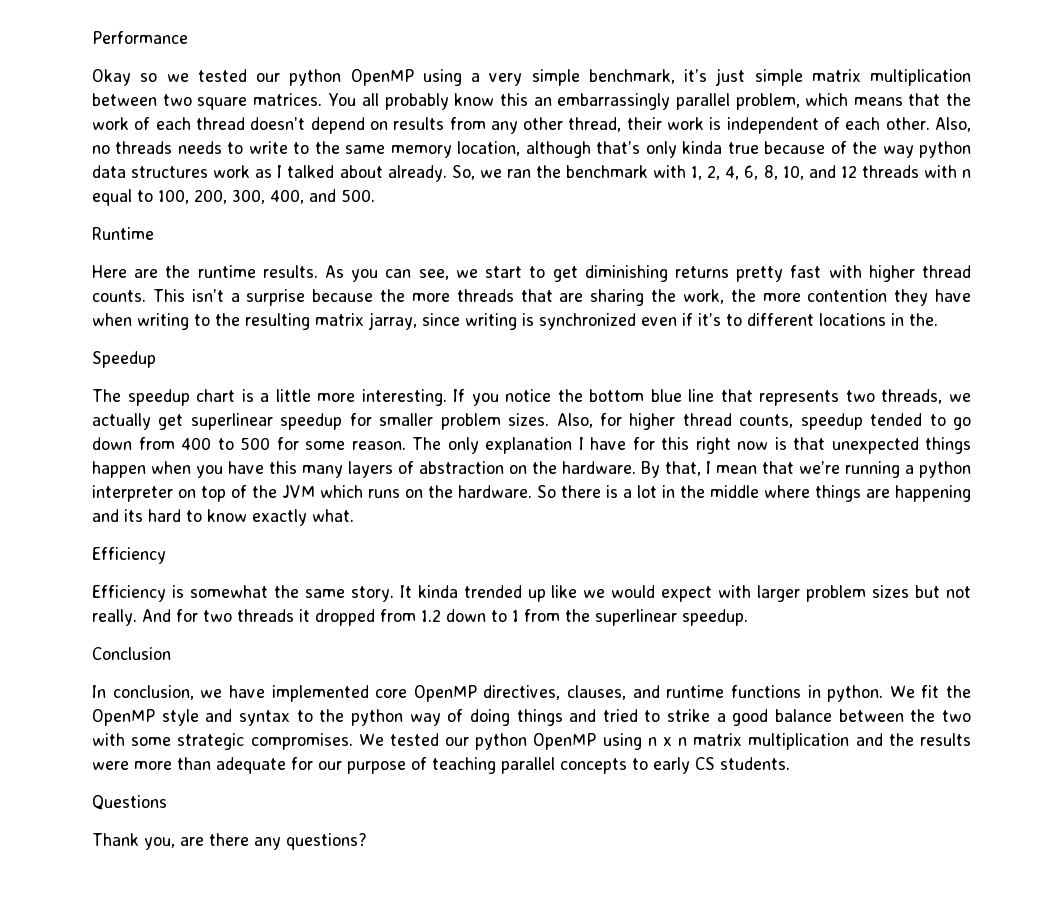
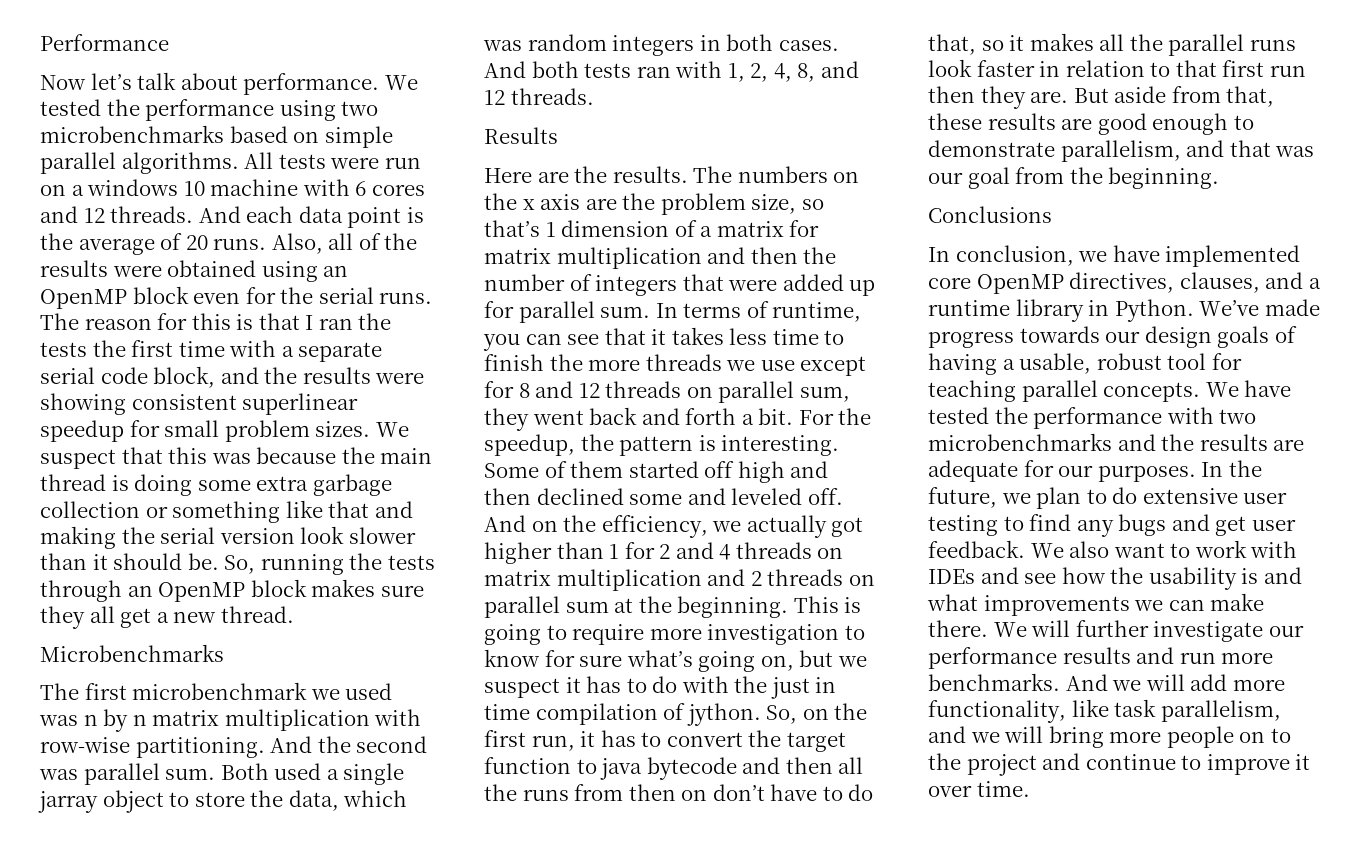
- Okay so we tested our python OpenMP using a very simple benchmark, it’s just simple matrix multiplication between two square matrices. You all probably know this an embarrassingly parallel problem, which means that the work of each thread doesn’t depend on results from any other thread, their work is independent of each other. Also, no threads needs to write to the same memory location, although that’s only kinda true because of the way python data structures work as I talked about already. So, we ran the benchmark with 1, 2, 4, 6, 8, 10, and 12 threads with n equal to 100, 200, 300, 400, and 500.
- Runtime
- Here are the runtime results. As you can see, we start to get diminishing returns pretty fast with higher thread counts. This isn’t a surprise because the more threads that are sharing the work, the more contention they have when writing to the resulting matrix jarray, since writing is synchronized even if it’s to different locations in the.
- Speedup
- The speedup chart is a little more interesting. If you notice the bottom blue line that represents two threads, we actually get superlinear speedup for smaller problem sizes. Also, for higher thread counts, speedup tended to go down from 400 to 500 for some reason. The only explanation I have for this right now is that unexpected things happen when you have this many layers of abstraction on the hardware. By that, I mean that we’re running a python interpreter on top of the JVM which runs on the hardware. So there is a lot in the middle where things are happening and its hard to know exactly what.
- Efficiency
- Efficiency is somewhat the same story. It kinda trended up like we would expect with larger problem sizes but not really. And for two threads it dropped from 1.2 down to 1 from the superlinear speedup.
- Conclusion
+ Now let’s talk about performance. We tested the performance using two microbenchmarks based on simple parallel algorithms. All tests were run on a windows 10 machine with 6 cores and 12 threads. And each data point is the average of 20 runs. Also, all of the results were obtained using an OpenMP block even for the serial runs. The reason for this is that I ran the tests the first time with a separate serial code block, and the results were showing consistent superlinear speedup for small problem sizes. We suspect that this was because the main thread is doing some extra garbage collection or something like that and making the serial version look slower than it should be. So, running the tests through an OpenMP block makes sure they all get a new thread.
+ Microbenchmarks
+ The first microbenchmark we used was n by n matrix multiplication with row-wise partitioning. And the second was parallel sum. Both used a single jarray object to store the data, which was random integers in both cases. And both tests ran with 1, 2, 4, 8, and 12 threads.
+ Results
+ Here are the results. The numbers on the x axis are the problem size, so that’s 1 dimension of a matrix for matrix multiplication and then the number of integers that were added up for parallel sum. In terms of runtime, you can see that it takes less time to finish the more threads we use except for 8 and 12 threads on parallel sum, they went back and forth a bit. For the speedup, the pattern is interesting. Some of them started off high and then declined some and leveled off. And on the efficiency, we actually got higher than 1 for 2 and 4 threads on matrix multiplication and 2 threads on parallel sum at the beginning. This is going to require more investigation to know for sure what’s going on, but we suspect it has to do with the just in time compilation of jython. So, on the first run, it has to convert the target function to java bytecode and then all the runs from then on don’t have to do that, so it makes all the parallel runs look faster in relation to that first run then they are. But aside from that, these results are good enough to demonstrate parallelism, and that was our goal from the beginning.
+ Conclusions
- In conclusion, we have implemented core OpenMP directives, clauses, and runtime functions in python. We fit the OpenMP style and syntax to the python way of doing things and tried to strike a good balance between the two with some strategic compromises. We tested our python OpenMP using n x n matrix multiplication and the results were more than adequate for our purpose of teaching parallel concepts to early CS students.
- Questions
- Thank you, are there any questions?
+ In conclusion, we have implemented core OpenMP directives, clauses, and a runtime library in Python. We’ve made progress towards our design goals of having a usable, robust tool for teaching parallel concepts. We have tested the performance with two microbenchmarks and the results are adequate for our purposes. In the future, we plan to do extensive user testing to find any bugs and get user feedback. We also want to work with IDEs and see how the usability is and what improvements we can make there. We will further investigate our performance results and run more benchmarks. And we will add more functionality, like task parallelism, and we will bring more people on to the project and continue to improve it over time.

